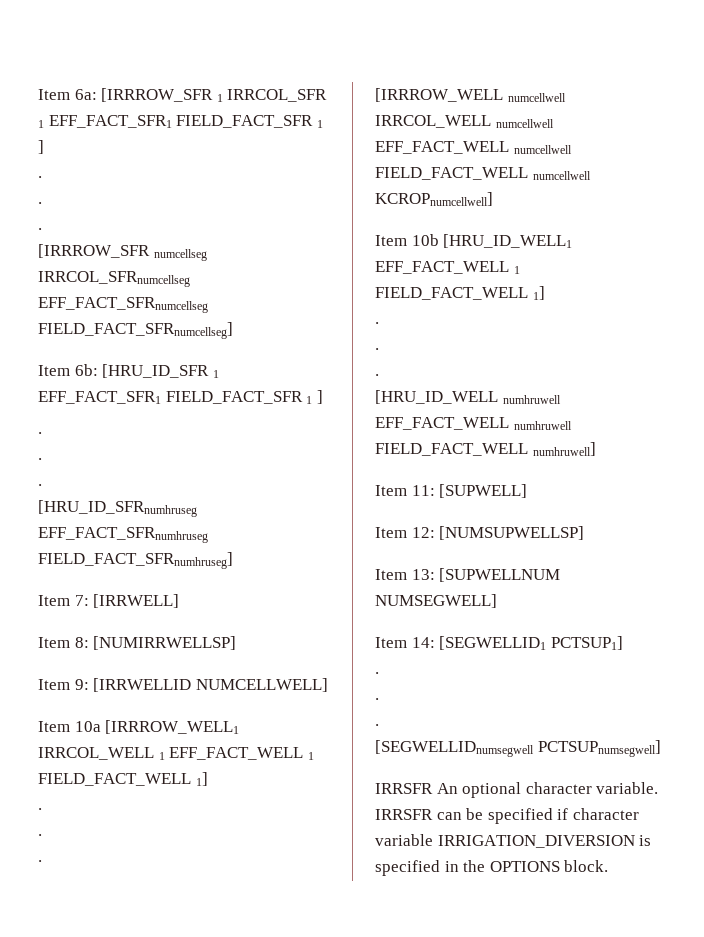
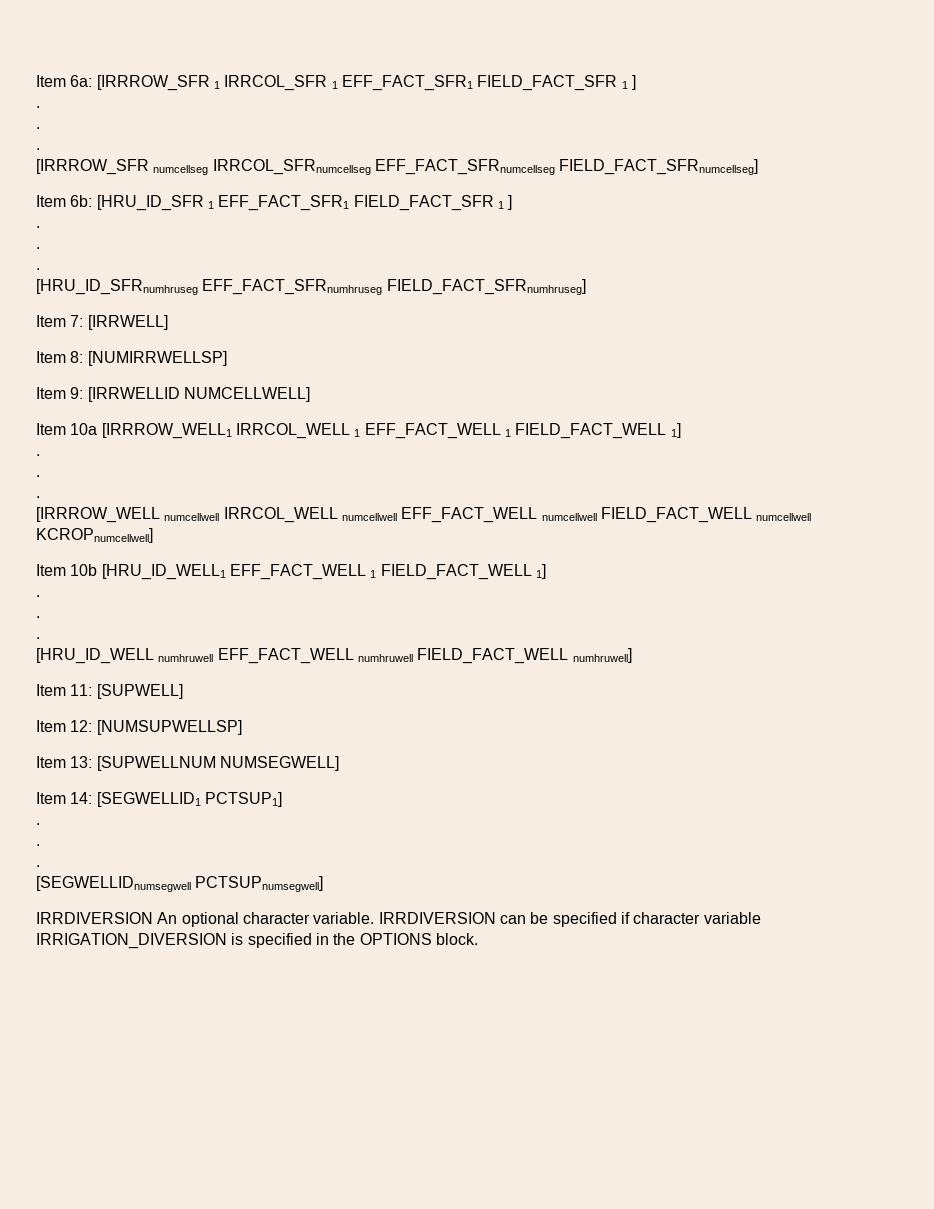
- IRRSFR An optional character variable.
+ IRRDIVERSION An optional character variable.
- IRRSFR can be specified if character variable IRRIGATION_DIVERSION is specified in the OPTIONS block.
+ IRRDIVERSION can be specified if character variable IRRIGATION_DIVERSION is specified in the OPTIONS block.

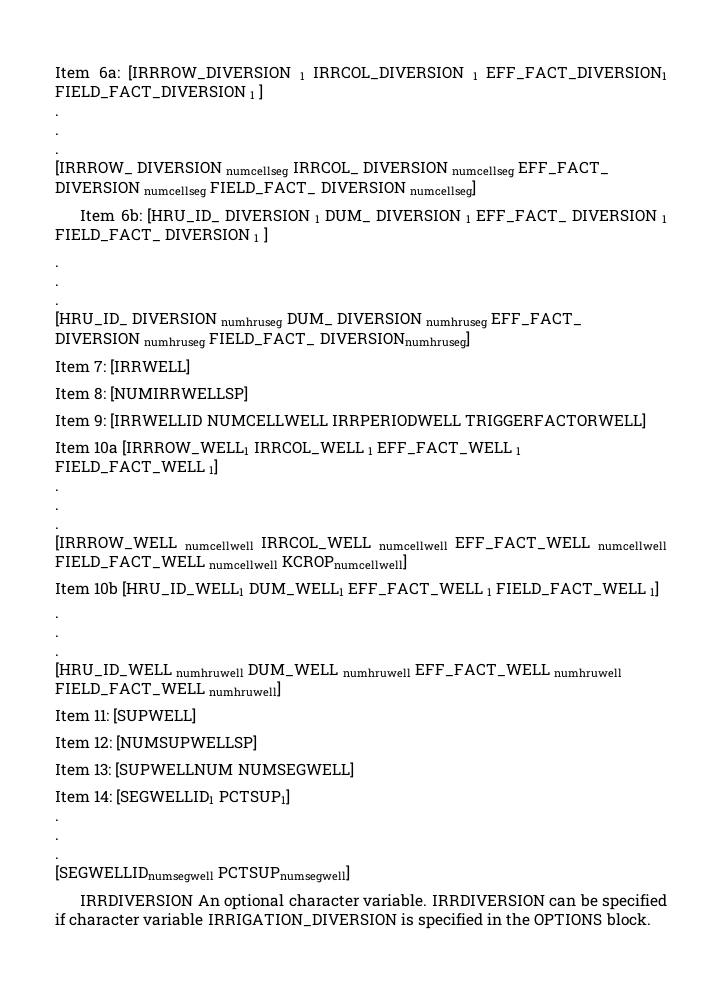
- Item 6a: [IRRROW_SFR 1 IRRCOL_SFR 1 EFF_FACT_SFR1 FIELD_FACT_SFR 1 ]
+ Item 6a: [IRRROW_DIVERSION 1 IRRCOL_DIVERSION 1 EFF_FACT_DIVERSION1 FIELD_FACT_DIVERSION 1 ]
  .
  .
  .
- [IRRROW_SFR numcellseg IRRCOL_SFRnumcellseg EFF_FACT_SFRnumcellseg FIELD_FACT_SFRnumcellseg]
- Item 6b: [HRU_ID_SFR 1 EFF_FACT_SFR1 FIELD_FACT_SFR 1 ]
+ [IRRROW_ DIVERSION numcellseg IRRCOL_ DIVERSION numcellseg EFF_FACT_ DIVERSION numcellseg FIELD_FACT_ DIVERSION numcellseg]
+ Item 6b: [HRU_ID_ DIVERSION 1 DUM_ DIVERSION 1 EFF_FACT_ DIVERSION 1 FIELD_FACT_ DIVERSION 1 ]
  .
  .
  .
- [HRU_ID_SFRnumhruseg EFF_FACT_SFRnumhruseg FIELD_FACT_SFRnumhruseg]
+ [HRU_ID_ DIVERSION numhruseg DUM_ DIVERSION numhruseg EFF_FACT_ DIVERSION numhruseg FIELD_FACT_ DIVERSIONnumhruseg]
- Item 9: [IRRWELLID NUMCELLWELL]
+ Item 9: [IRRWELLID NUMCELLWELL IRRPERIODWELL TRIGGERFACTORWELL]
- Item 10b [HRU_ID_WELL1 EFF_FACT_WELL 1 FIELD_FACT_WELL 1]
+ Item 10b [HRU_ID_WELL1 DUM_WELL1 EFF_FACT_WELL 1 FIELD_FACT_WELL 1]
- [HRU_ID_WELL numhruwell EFF_FACT_WELL numhruwell FIELD_FACT_WELL numhruwell]
+ [HRU_ID_WELL numhruwell DUM_WELL numhruwell EFF_FACT_WELL numhruwell FIELD_FACT_WELL numhruwell]

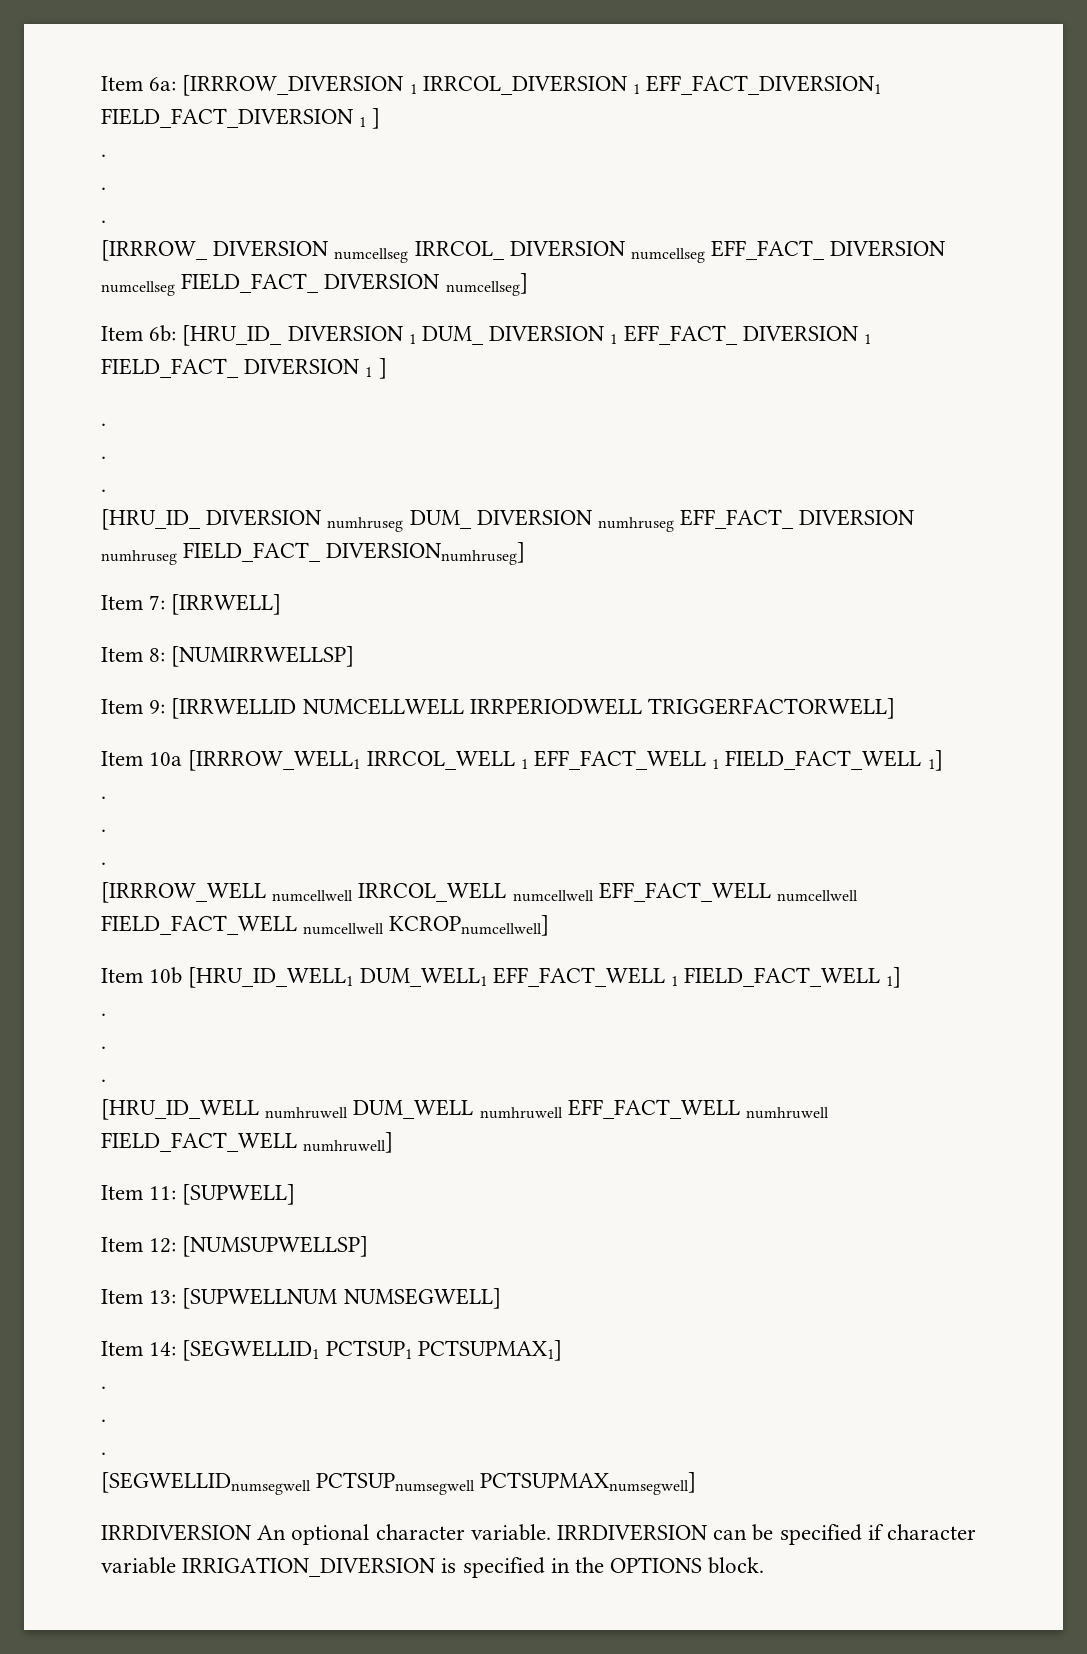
- Item 14: [SEGWELLID1 PCTSUP1]
+ Item 14: [SEGWELLID1 PCTSUP1 PCTSUPMAX1]
- [SEGWELLIDnumsegwell PCTSUPnumsegwell]
+ [SEGWELLIDnumsegwell PCTSUPnumsegwell PCTSUPMAXnumsegwell]

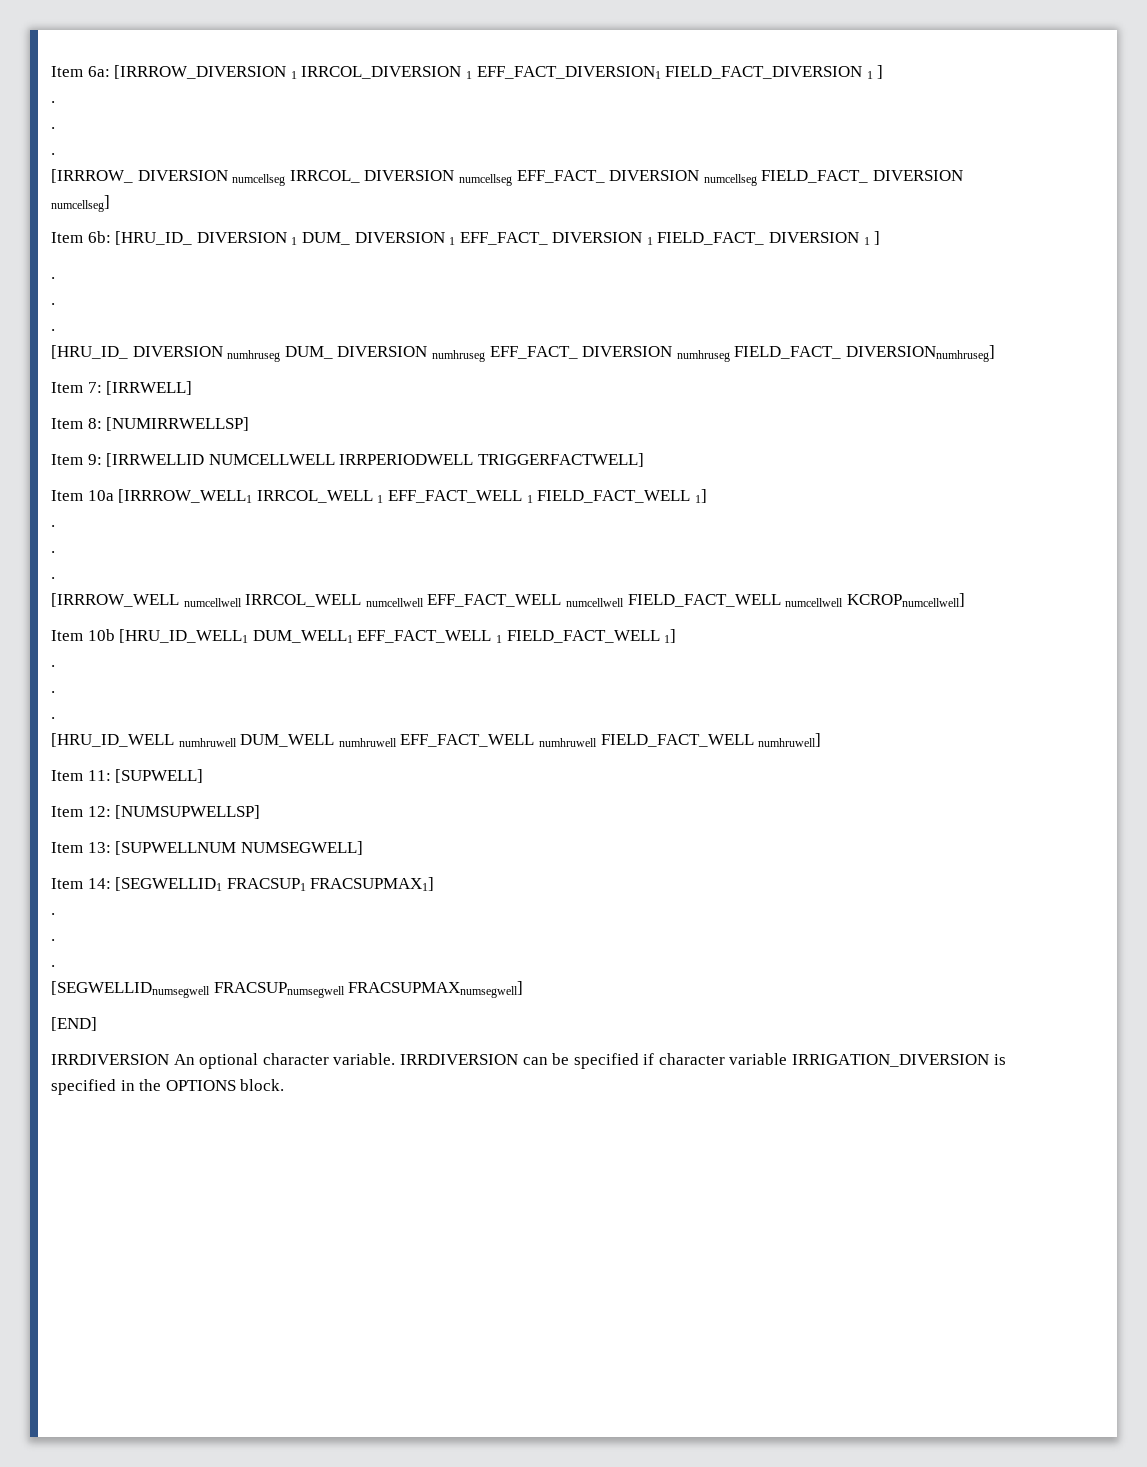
- Item 9: [IRRWELLID NUMCELLWELL IRRPERIODWELL TRIGGERFACTORWELL]
+ Item 9: [IRRWELLID NUMCELLWELL IRRPERIODWELL TRIGGERFACTWELL]
- Item 14: [SEGWELLID1 PCTSUP1 PCTSUPMAX1]
+ Item 14: [SEGWELLID1 FRACSUP1 FRACSUPMAX1]
- [SEGWELLIDnumsegwell PCTSUPnumsegwell PCTSUPMAXnumsegwell]
+ [SEGWELLIDnumsegwell FRACSUPnumsegwell FRACSUPMAXnumsegwell]
+ [END]

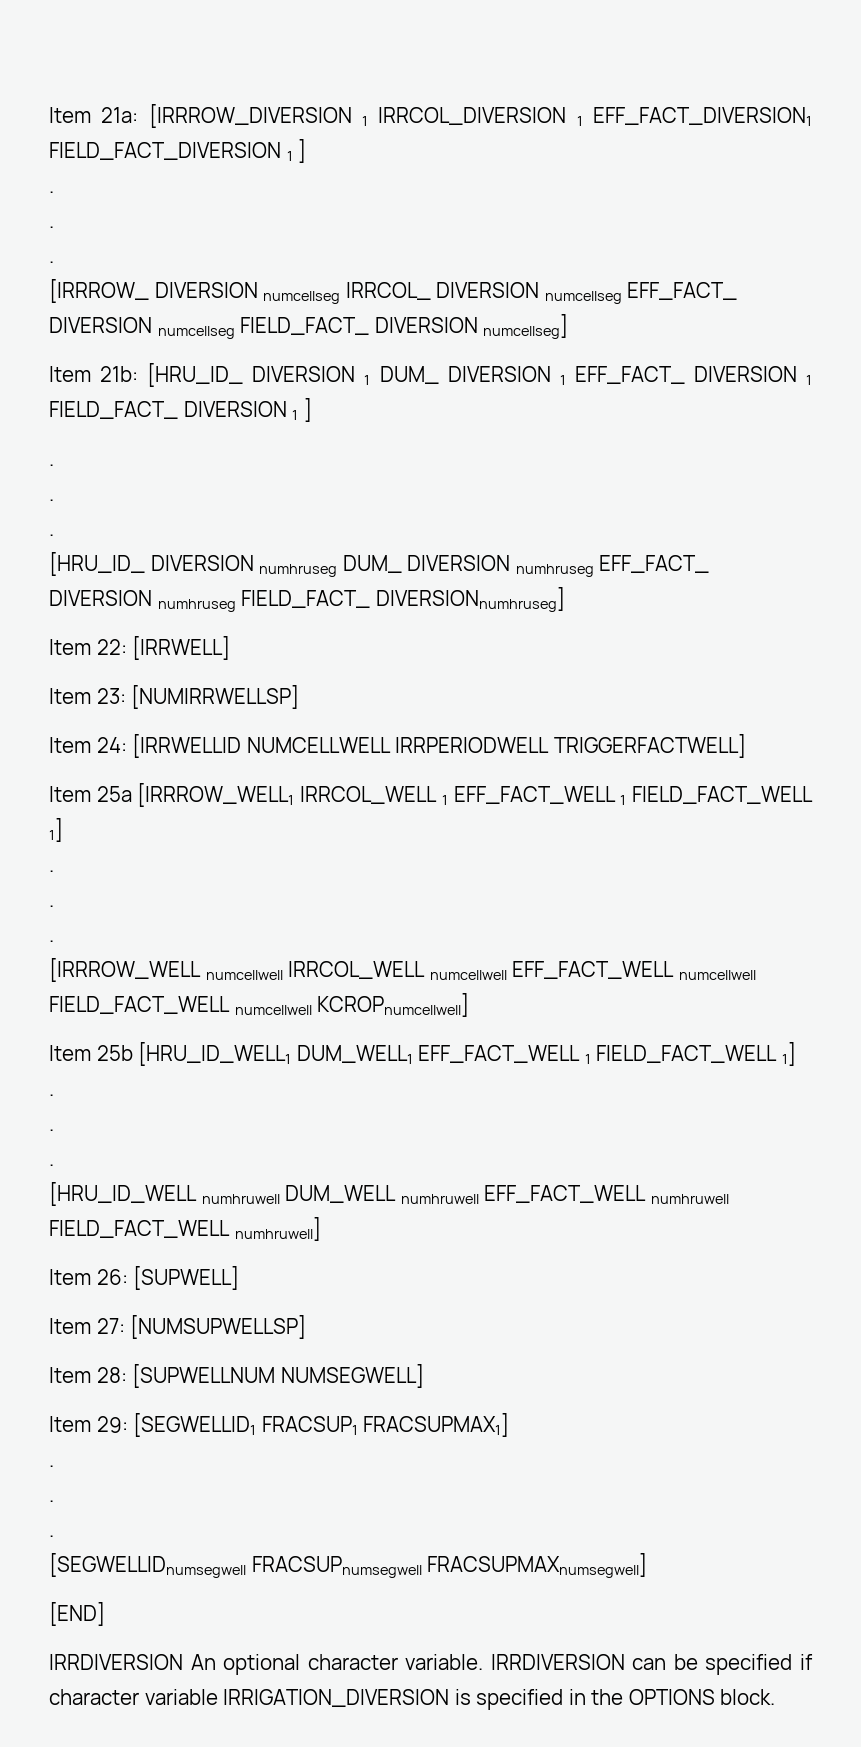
- Item 6a: [IRRROW_DIVERSION 1 IRRCOL_DIVERSION 1 EFF_FACT_DIVERSION1 FIELD_FACT_DIVERSION 1 ]
+ Item 21a: [IRRROW_DIVERSION 1 IRRCOL_DIVERSION 1 EFF_FACT_DIVERSION1 FIELD_FACT_DIVERSION 1 ]
- Item 6b: [HRU_ID_ DIVERSION 1 DUM_ DIVERSION 1 EFF_FACT_ DIVERSION 1 FIELD_FACT_ DIVERSION 1 ]
+ Item 21b: [HRU_ID_ DIVERSION 1 DUM_ DIVERSION 1 EFF_FACT_ DIVERSION 1 FIELD_FACT_ DIVERSION 1 ]
- Item 7: [IRRWELL]
+ Item 22: [IRRWELL]
- Item 8: [NUMIRRWELLSP]
+ Item 23: [NUMIRRWELLSP]
- Item 9: [IRRWELLID NUMCELLWELL IRRPERIODWELL TRIGGERFACTWELL]
+ Item 24: [IRRWELLID NUMCELLWELL IRRPERIODWELL TRIGGERFACTWELL]
- Item 10a [IRRROW_WELL1 IRRCOL_WELL 1 EFF_FACT_WELL 1 FIELD_FACT_WELL 1]
+ Item 25a [IRRROW_WELL1 IRRCOL_WELL 1 EFF_FACT_WELL 1 FIELD_FACT_WELL 1]
- Item 10b [HRU_ID_WELL1 DUM_WELL1 EFF_FACT_WELL 1 FIELD_FACT_WELL 1]
+ Item 25b [HRU_ID_WELL1 DUM_WELL1 EFF_FACT_WELL 1 FIELD_FACT_WELL 1]
- Item 11: [SUPWELL]
+ Item 26: [SUPWELL]
- Item 12: [NUMSUPWELLSP]
+ Item 27: [NUMSUPWELLSP]
- Item 13: [SUPWELLNUM NUMSEGWELL]
+ Item 28: [SUPWELLNUM NUMSEGWELL]
- Item 14: [SEGWELLID1 FRACSUP1 FRACSUPMAX1]
+ Item 29: [SEGWELLID1 FRACSUP1 FRACSUPMAX1]

